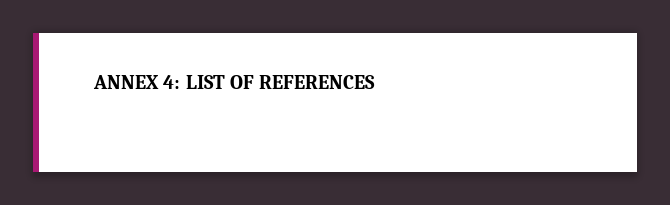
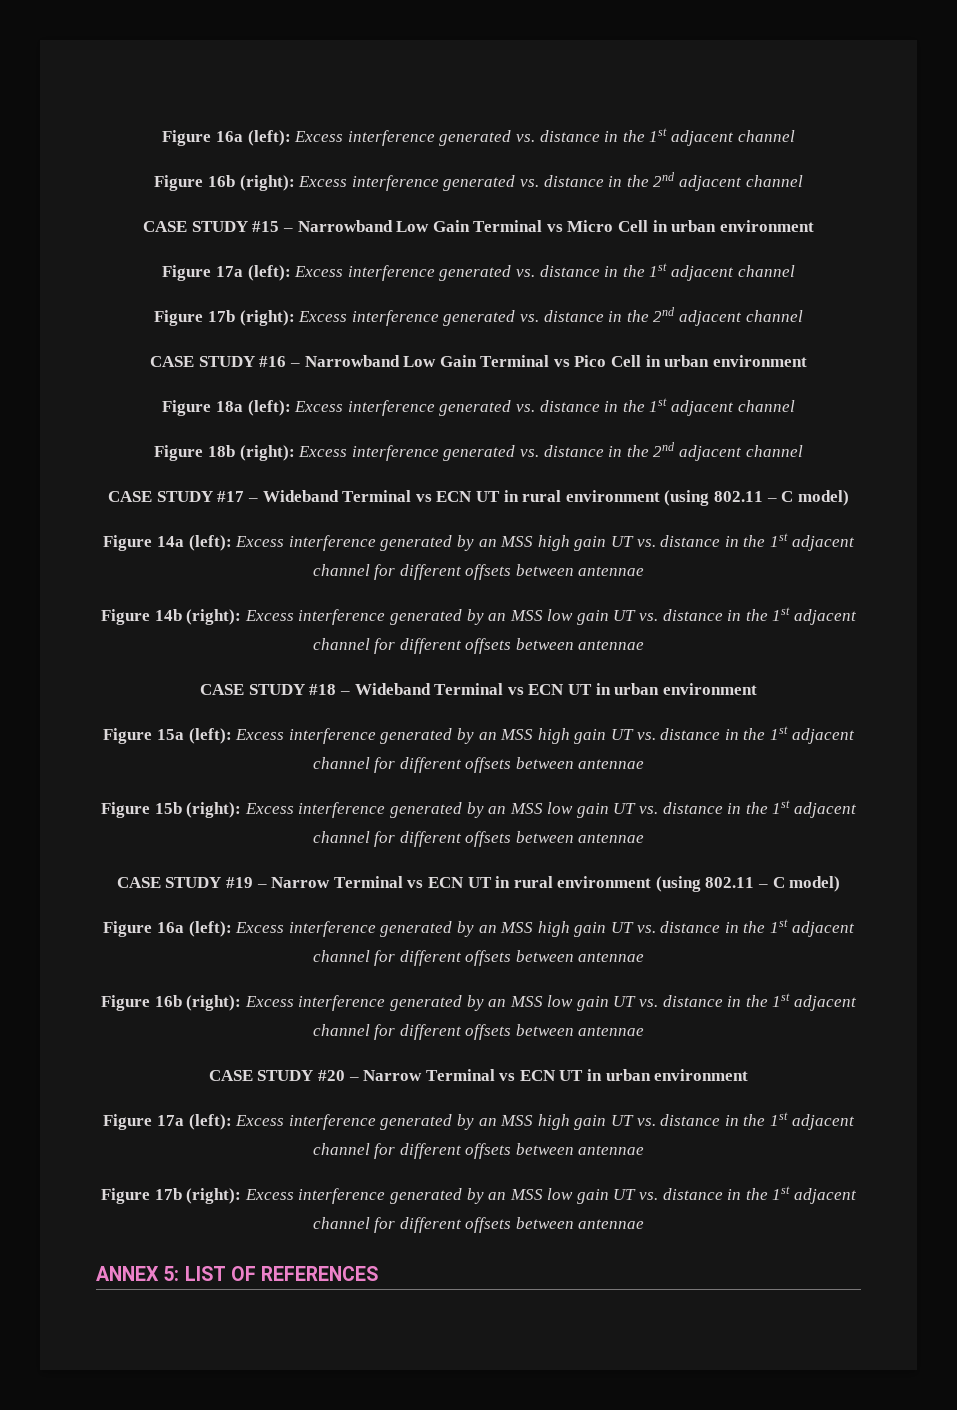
- ANNEX 4: LIST OF REFERENCES
+ Figure 16a (left): Excess interference generated vs. distance in the 1st adjacent channel
+ Figure 16b (right): Excess interference generated vs. distance in the 2nd adjacent channel
+ CASE STUDY #15 – Narrowband Low Gain Terminal vs Micro Cell in urban environment
+ Figure 17a (left): Excess interference generated vs. distance in the 1st adjacent channel
+ Figure 17b (right): Excess interference generated vs. distance in the 2nd adjacent channel
+ CASE STUDY #16 – Narrowband Low Gain Terminal vs Pico Cell in urban environment
+ Figure 18a (left): Excess interference generated vs. distance in the 1st adjacent channel
+ Figure 18b (right): Excess interference generated vs. distance in the 2nd adjacent channel
+ CASE STUDY #17 – Wideband Terminal vs ECN UT in rural environment (using 802.11 – C model)
+ Figure 14a (left): Excess interference generated by an MSS high gain UT vs. distance in the 1st adjacent channel for different offsets between antennae
+ Figure 14b (right): Excess interference generated by an MSS low gain UT vs. distance in the 1st adjacent channel for different offsets between antennae
+ CASE STUDY #18 – Wideband Terminal vs ECN UT in urban environment
+ Figure 15a (left): Excess interference generated by an MSS high gain UT vs. distance in the 1st adjacent channel for different offsets between antennae
+ Figure 15b (right): Excess interference generated by an MSS low gain UT vs. distance in the 1st adjacent channel for different offsets between antennae
+ CASE STUDY #19 – Narrow Terminal vs ECN UT in rural environment (using 802.11 – C model)
+ Figure 16a (left): Excess interference generated by an MSS high gain UT vs. distance in the 1st adjacent channel for different offsets between antennae
+ Figure 16b (right): Excess interference generated by an MSS low gain UT vs. distance in the 1st adjacent channel for different offsets between antennae
+ CASE STUDY #20 – Narrow Terminal vs ECN UT in urban environment
+ Figure 17a (left): Excess interference generated by an MSS high gain UT vs. distance in the 1st adjacent channel for different offsets between antennae
+ Figure 17b (right): Excess interference generated by an MSS low gain UT vs. distance in the 1st adjacent channel for different offsets between antennae
+ ANNEX 5: LIST OF REFERENCES

